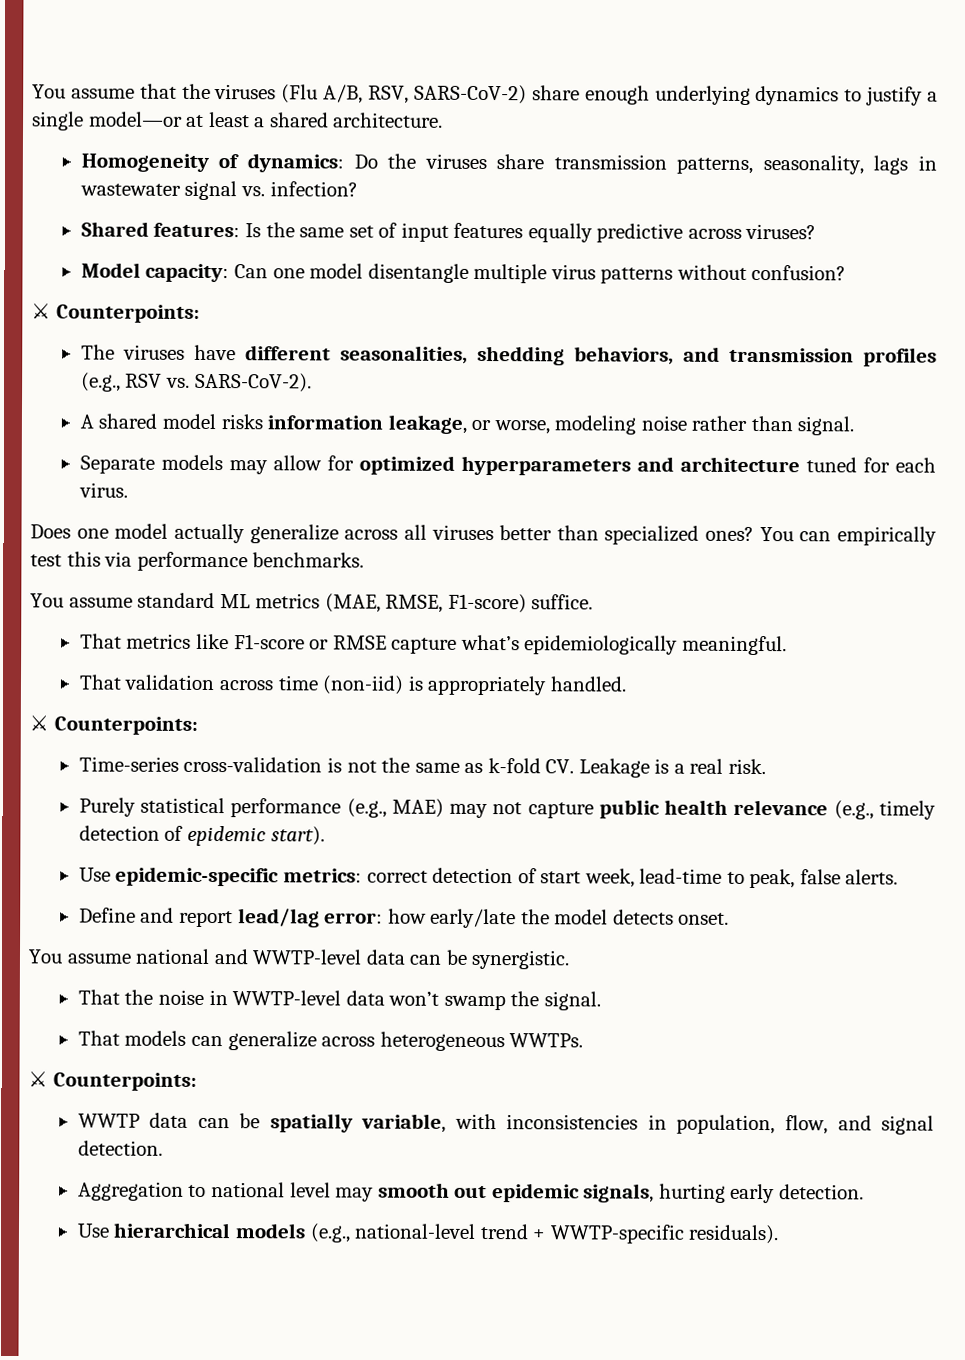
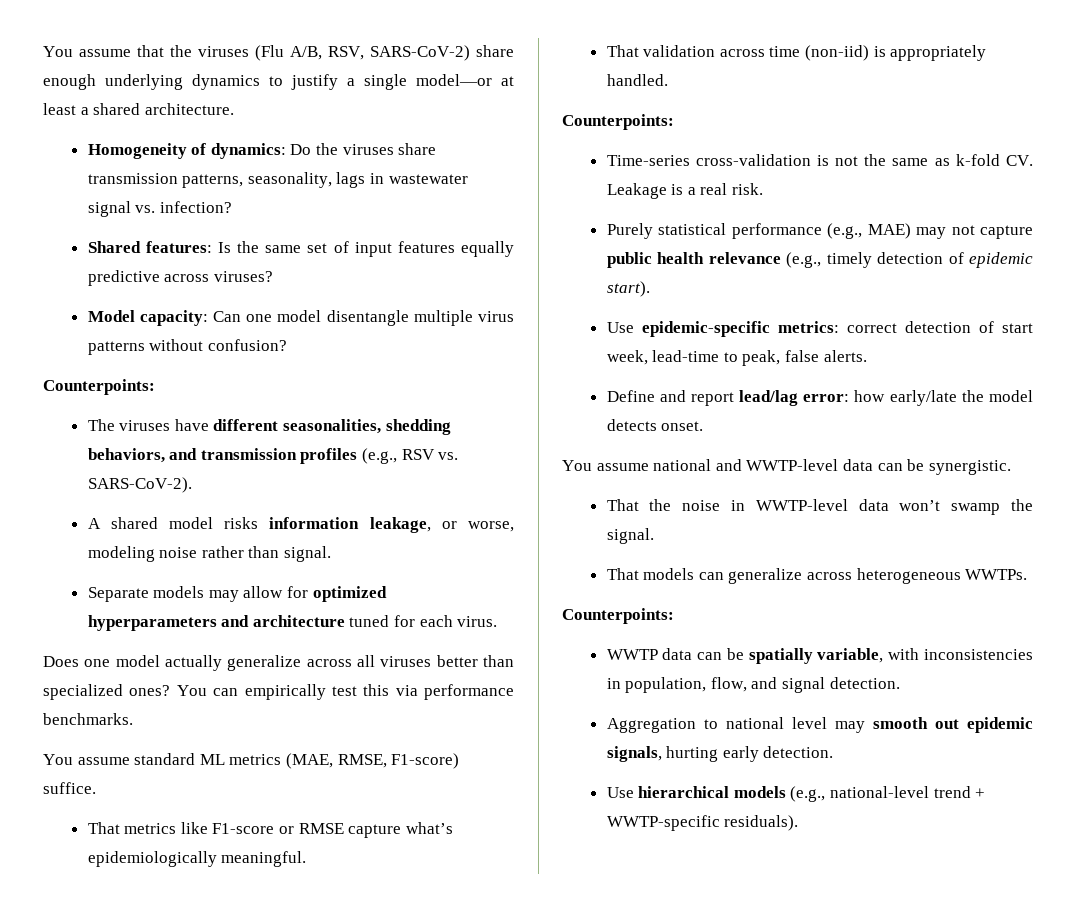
  Model capacity: Can one model disentangle multiple virus patterns without confusion?
- ⚔ Counterpoints:
+ Counterpoints:
  That validation across time (non-iid) is appropriately handled.
- ⚔ Counterpoints:
+ Counterpoints:
  That models can generalize across heterogeneous WWTPs.
- ⚔ Counterpoints:
+ Counterpoints:

